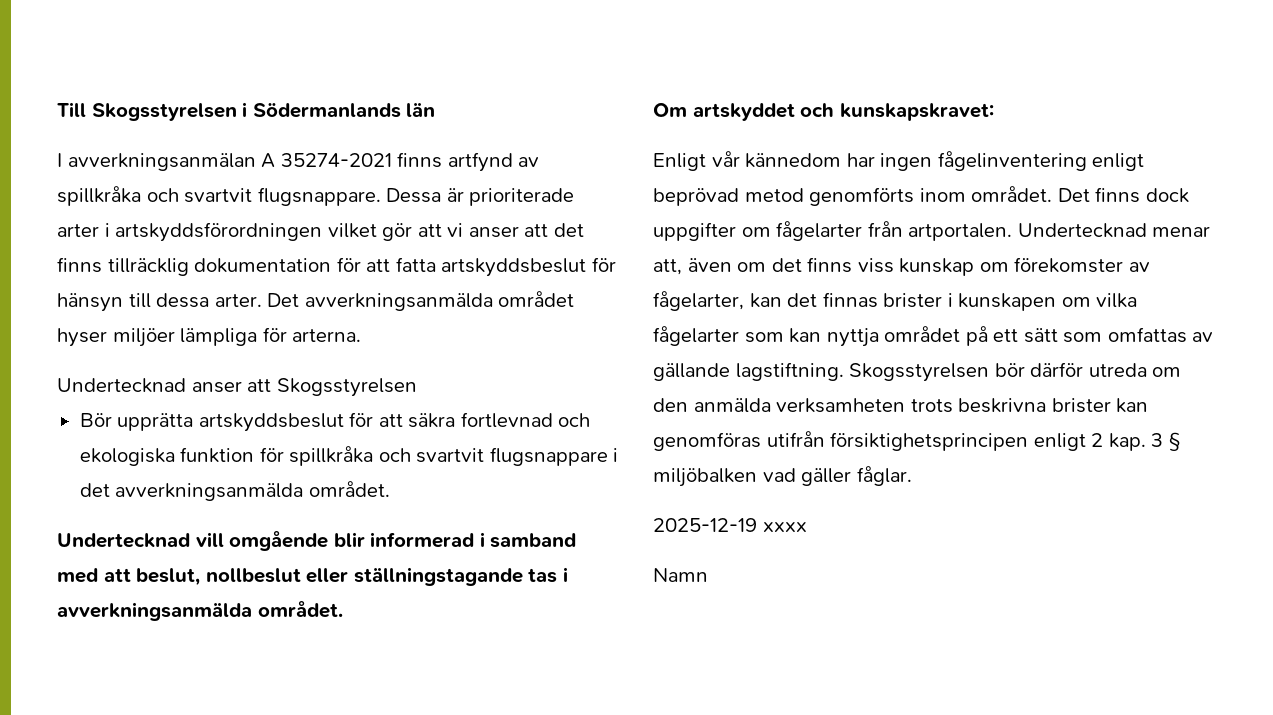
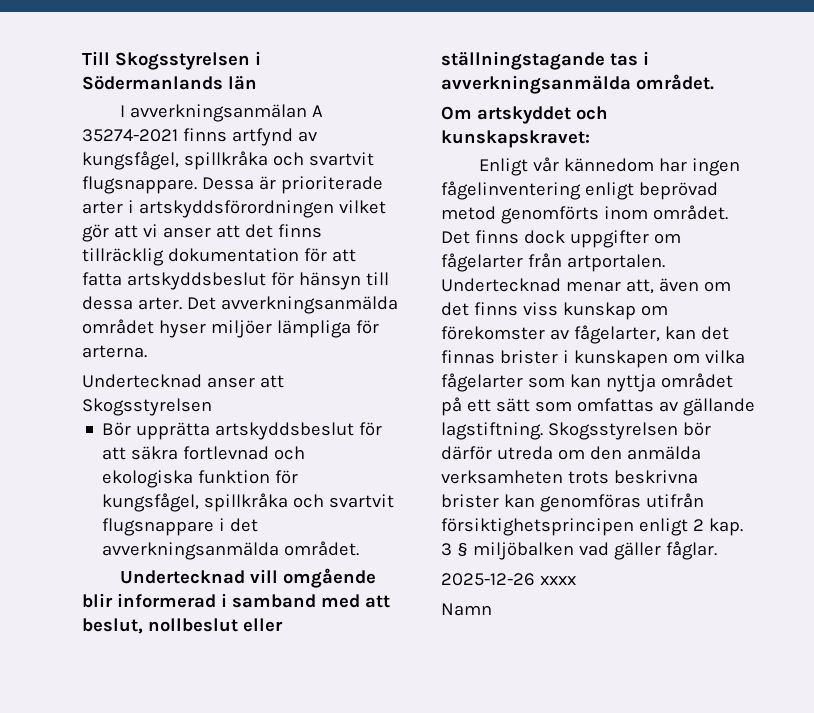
- I avverkningsanmälan A 35274-2021 finns artfynd av spillkråka och svartvit flugsnappare.
+ I avverkningsanmälan A 35274-2021 finns artfynd av kungsfågel, spillkråka och svartvit flugsnappare.
- Bör upprätta artskyddsbeslut för att säkra fortlevnad och ekologiska funktion för spillkråka och svartvit flugsnappare i det avverkningsanmälda området.
+ Bör upprätta artskyddsbeslut för att säkra fortlevnad och ekologiska funktion för kungsfågel, spillkråka och svartvit flugsnappare i det avverkningsanmälda området.
- 2025-12-19 xxxx
+ 2025-12-26 xxxx

